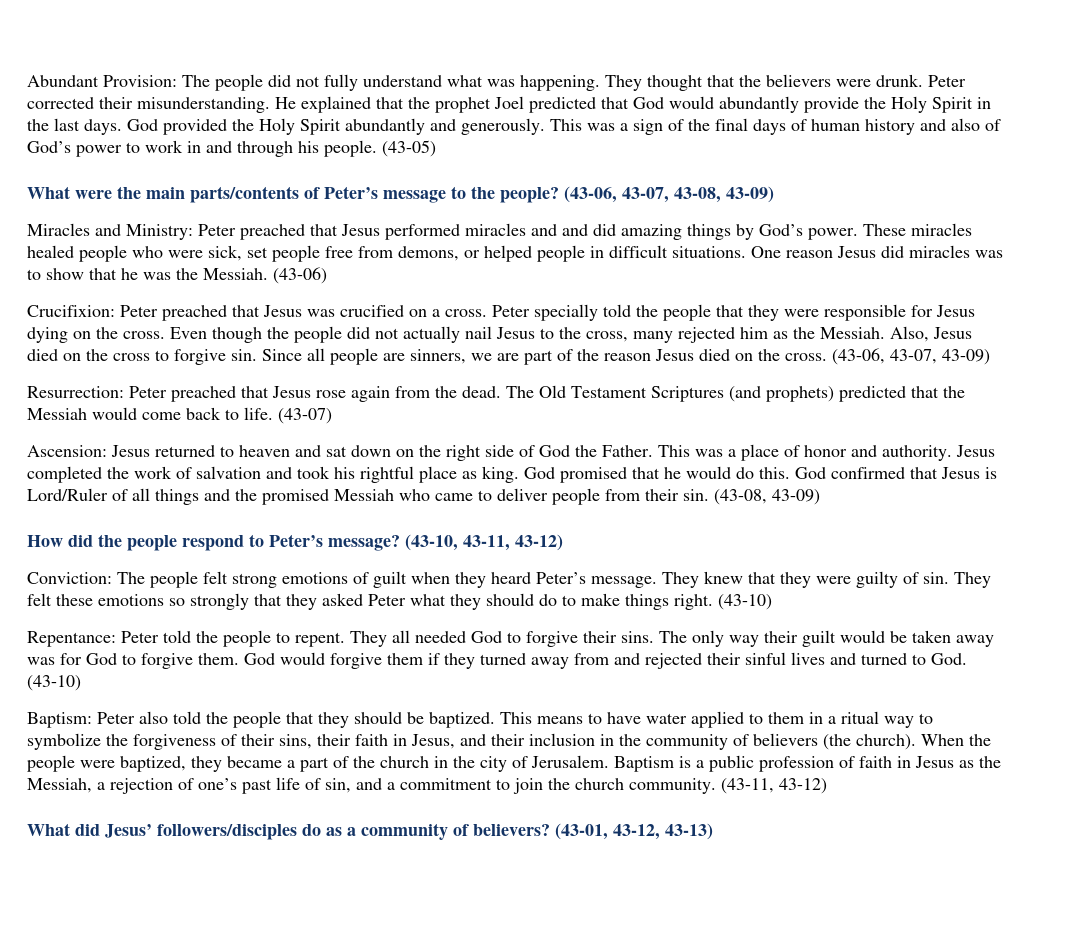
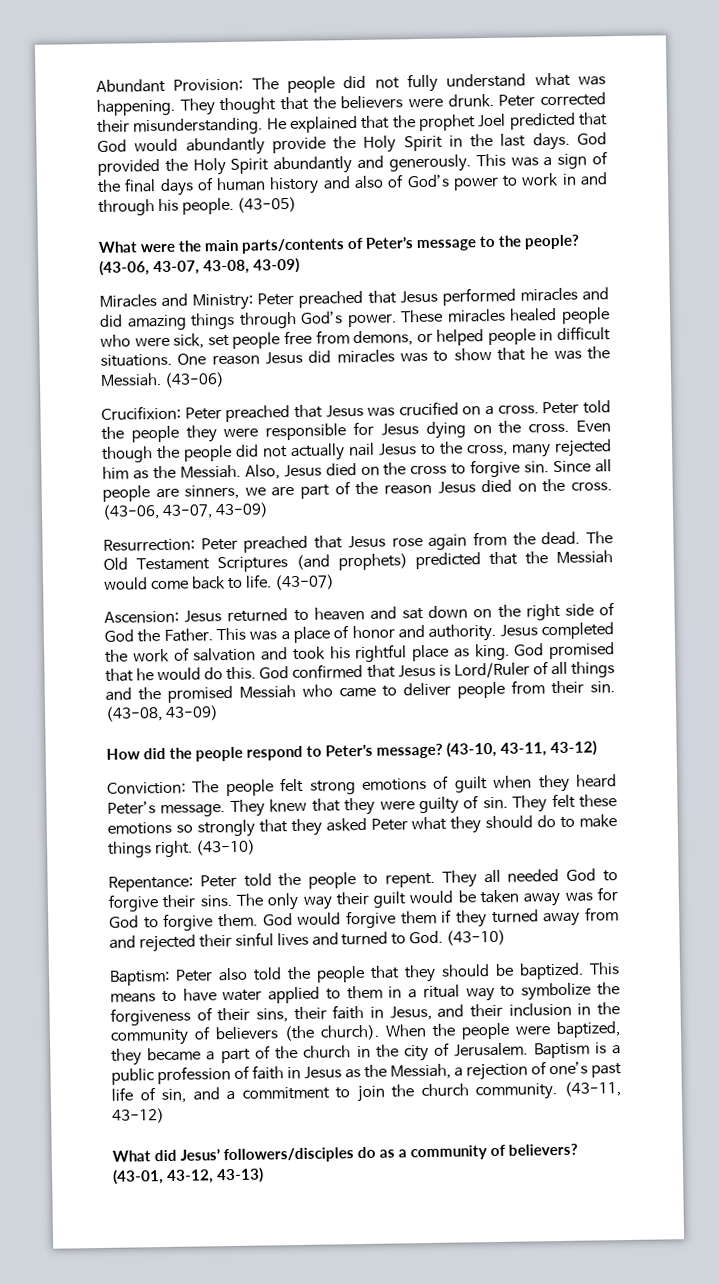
- Miracles and Ministry: Peter preached that Jesus performed miracles and and did amazing things by God’s power.
+ Miracles and Ministry: Peter preached that Jesus performed miracles and did amazing things through God’s power.
- Peter specially told the people that they were responsible for Jesus dying on the cross.
+ Peter told the people they were responsible for Jesus dying on the cross.

